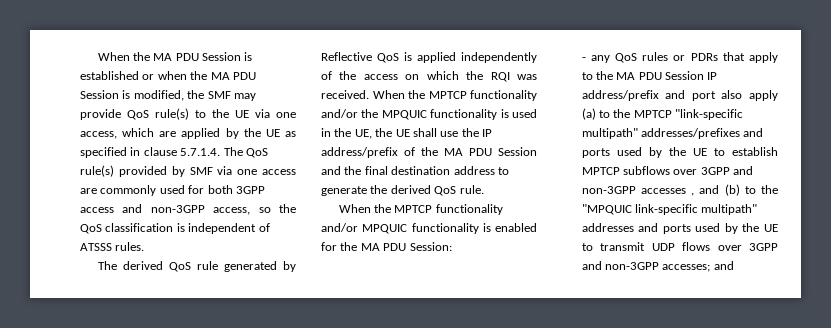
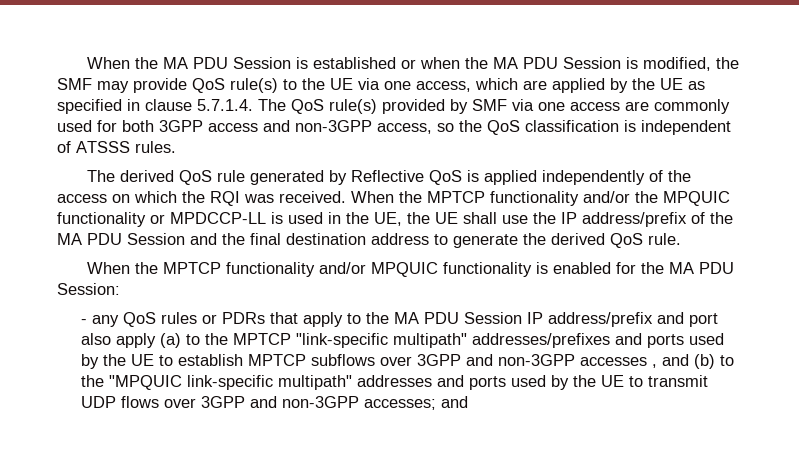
- When the MPTCP functionality and/or the MPQUIC functionality is used in the UE, the UE shall use the IP address/prefix of the MA PDU Session and the final destination address to generate the derived QoS rule.
+ When the MPTCP functionality and/or the MPQUIC functionality or MPDCCP-LL is used in the UE, the UE shall use the IP address/prefix of the MA PDU Session and the final destination address to generate the derived QoS rule.

